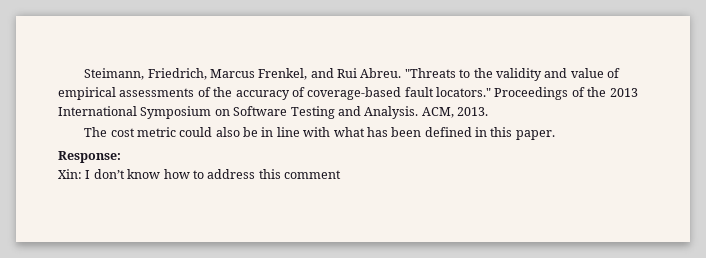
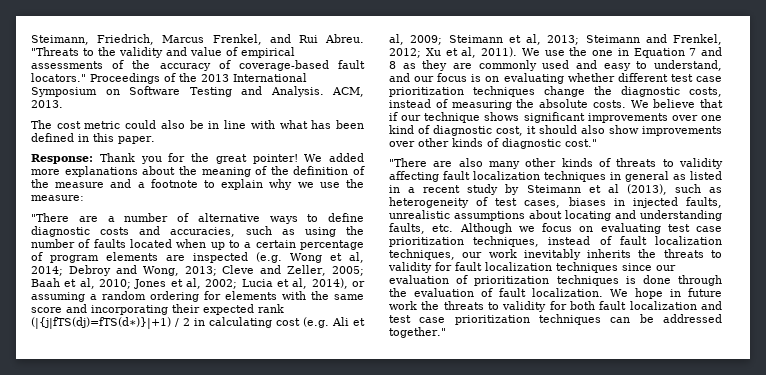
- Response:
- Xin: I don’t know how to address this comment
+ Response: Thank you for the great pointer! We added more explanations about the meaning of the definition of the measure and a footnote to explain why we use the measure:
+ "There are a number of alternative ways to define diagnostic costs and accuracies, such as using the number of faults located when up to a certain percentage of program elements are inspected (e.g. Wong et al, 2014; Debroy and Wong, 2013; Cleve and Zeller, 2005; Baah et al, 2010; Jones et al, 2002; Lucia et al, 2014), or assuming a random ordering for elements with the same score and incorporating their expected rank (|{j|fTS(dj)=fTS(d∗)}|+1) / 2 in calculating cost (e.g. Ali et al, 2009; Steimann et al, 2013; Steimann and Frenkel, 2012; Xu et al, 2011). We use the one in Equation 7 and 8 as they are commonly used and easy to understand, and our focus is on evaluating whether different test case prioritization techniques change the diagnostic costs, instead of measuring the absolute costs. We believe that if our technique shows significant improvements over one kind of diagnostic cost, it should also show improvements over other kinds of diagnostic cost."
+ "There are also many other kinds of threats to validity affecting fault localization techniques in general as listed in a recent study by Steimann et al (2013), such as heterogeneity of test cases, biases in injected faults, unrealistic assumptions about locating and understanding faults, etc. Although we focus on evaluating test case prioritization techniques, instead of fault localization techniques, our work inevitably inherits the threats to validity for fault localization techniques since our evaluation of prioritization techniques is done through the evaluation of fault localization. We hope in future work the threats to validity for both fault localization and test case prioritization techniques can be addressed together."

